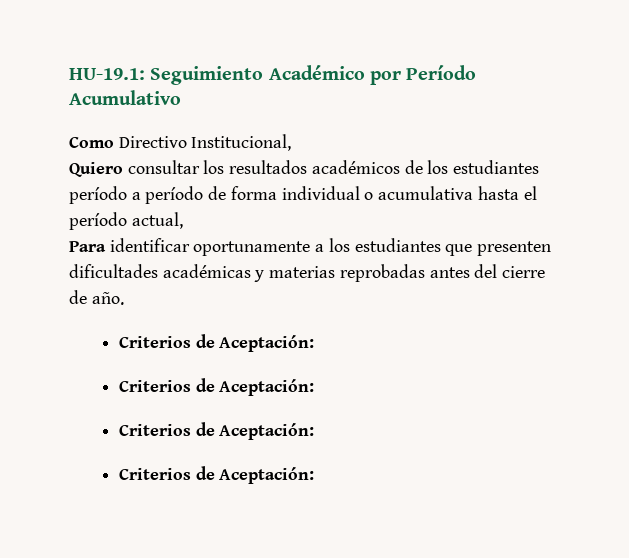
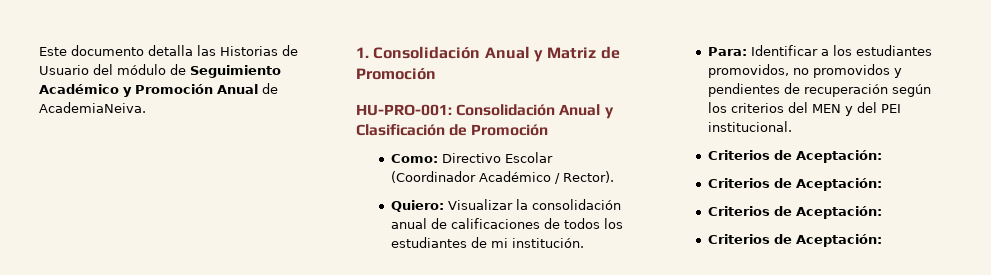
- HU-19.1: Seguimiento Académico por Período Acumulativo
- Como Directivo Institucional,
- Quiero consultar los resultados académicos de los estudiantes período a período de forma individual o acumulativa hasta el período actual,
- Para identificar oportunamente a los estudiantes que presenten dificultades académicas y materias reprobadas antes del cierre de año.
+ Este documento detalla las Historias de Usuario del módulo de Seguimiento Académico y Promoción Anual de AcademiaNeiva.
+ 1. Consolidación Anual y Matriz de Promoción
+ HU-PRO-001: Consolidación Anual y Clasificación de Promoción
+ Como: Directivo Escolar (Coordinador Académico / Rector).
+ Quiero: Visualizar la consolidación anual de calificaciones de todos los estudiantes de mi institución.
+ Para: Identificar a los estudiantes promovidos, no promovidos y pendientes de recuperación según los criterios del MEN y del PEI institucional.

